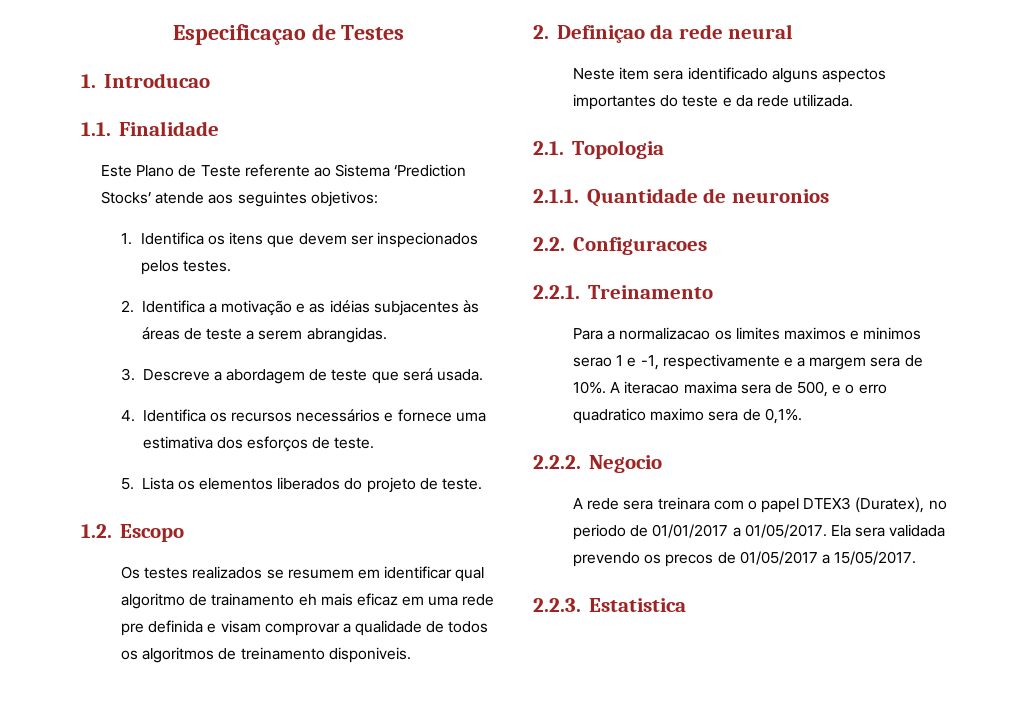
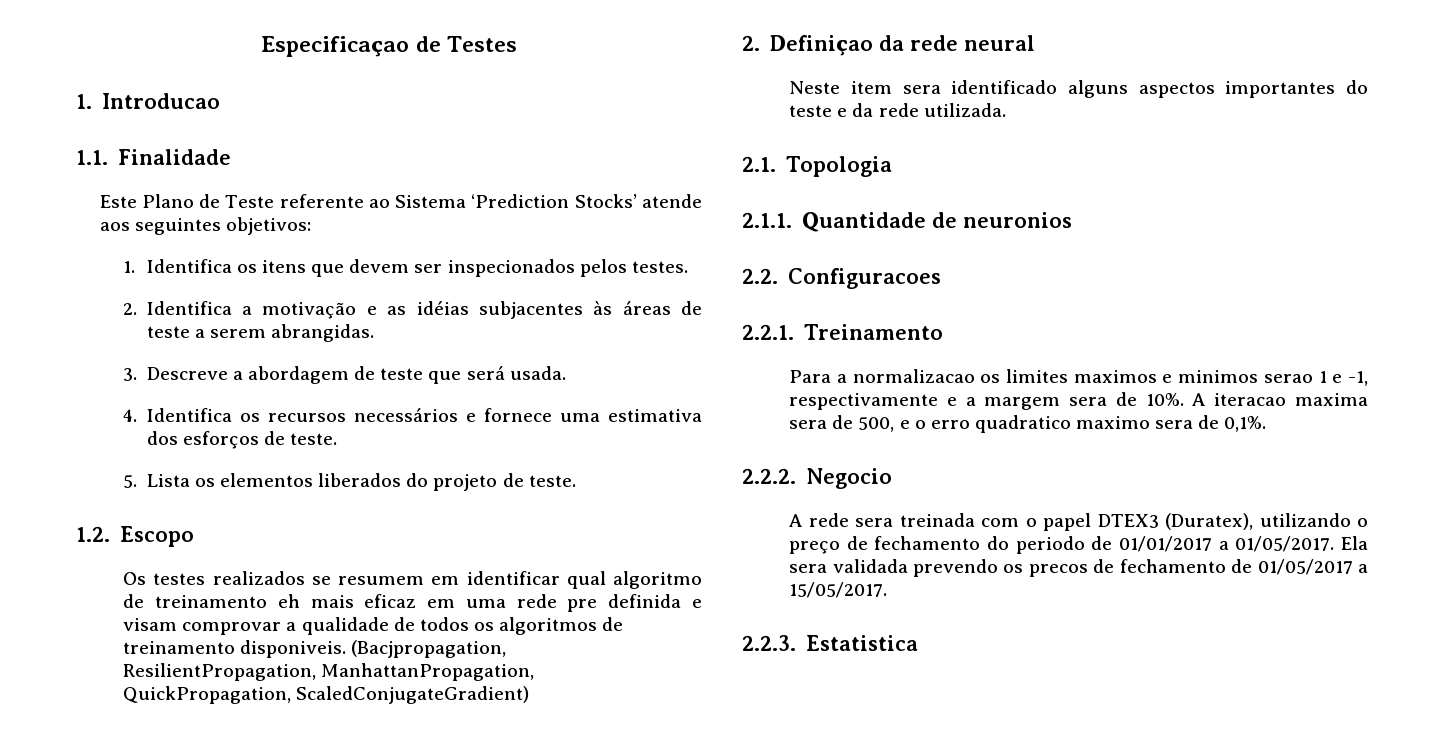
- Os testes realizados se resumem em identificar qual algoritmo de trainamento eh mais eficaz em uma rede pre definida e visam comprovar a qualidade de todos os algoritmos de treinamento disponiveis.
+ Os testes realizados se resumem em identificar qual algoritmo de treinamento eh mais eficaz em uma rede pre definida e visam comprovar a qualidade de todos os algoritmos de treinamento disponiveis. (Bacjpropagation, ResilientPropagation, ManhattanPropagation, QuickPropagation, ScaledConjugateGradient)
- A rede sera treinara com o papel DTEX3 (Duratex), no periodo de 01/01/2017 a 01/05/2017.
+ A rede sera treinada com o papel DTEX3 (Duratex), utilizando o preço de fechamento do periodo de 01/01/2017 a 01/05/2017.
- Ela sera validada prevendo os precos de 01/05/2017 a 15/05/2017.
+ Ela sera validada prevendo os precos de fechamento de 01/05/2017 a 15/05/2017.

